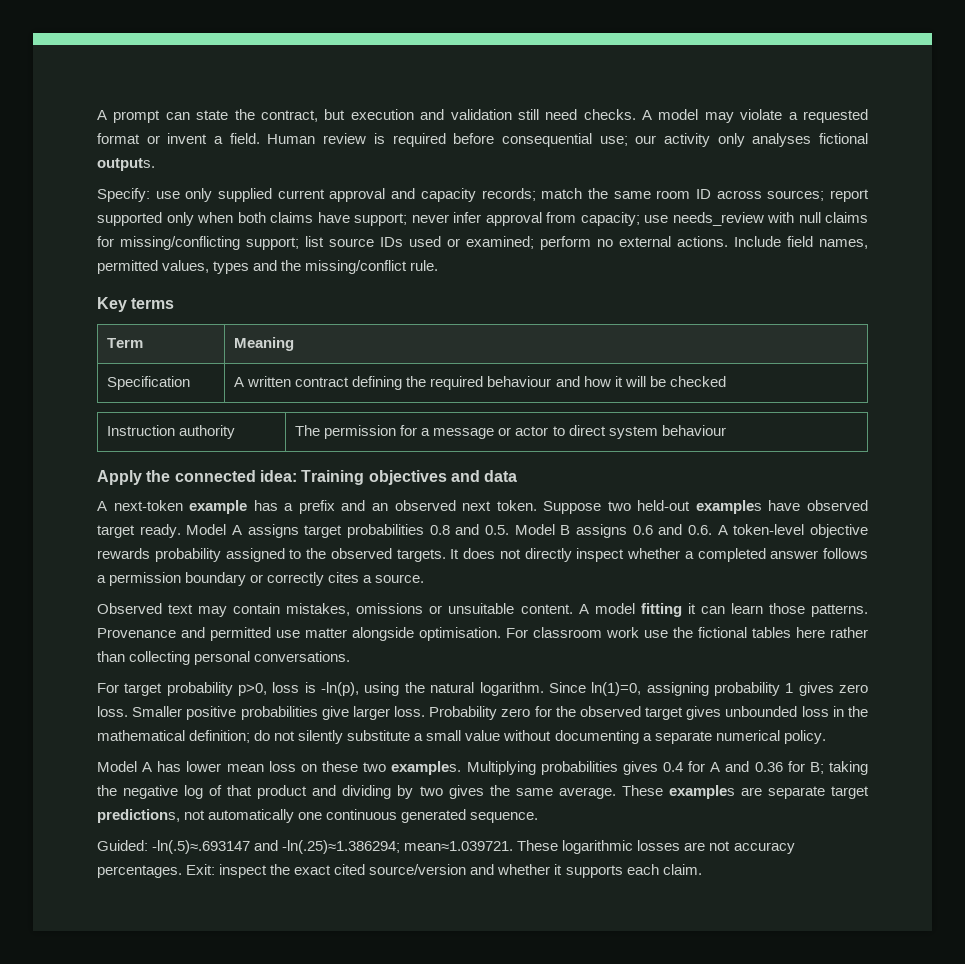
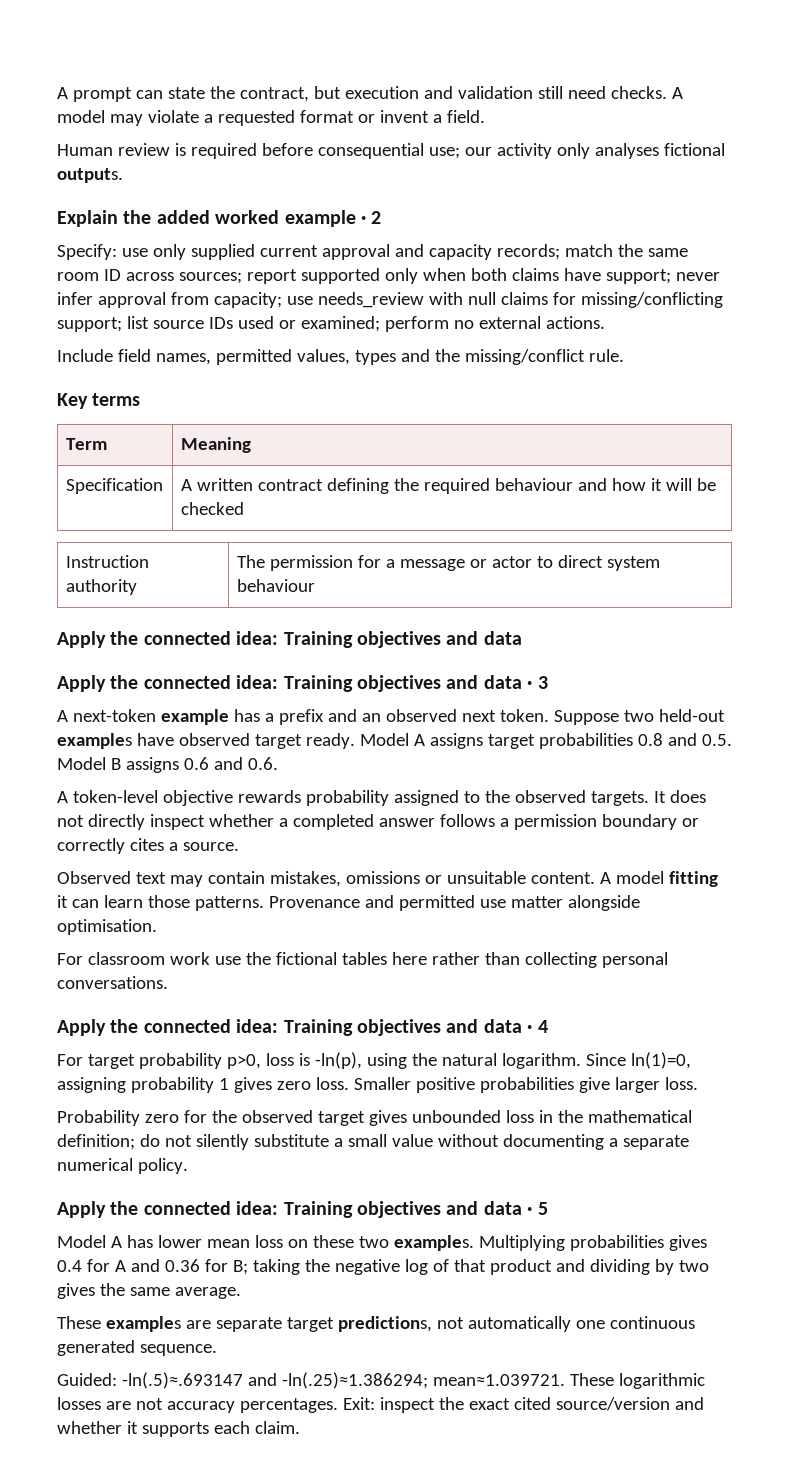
- A model may violate a requested format or invent a field. Human review is required before consequential use; our activity only analyses fictional outputs.
+ A model may violate a requested format or invent a field.
+ Human review is required before consequential use; our activity only analyses fictional outputs.
+ Explain the added worked example · 2
- Specify: use only supplied current approval and capacity records; match the same room ID across sources; report supported only when both claims have support; never infer approval from capacity; use needs_review with null claims for missing/conflicting support; list source IDs used or examined; perform no external actions. Include field names, permitted values, types and the missing/conflict rule.
+ Specify: use only supplied current approval and capacity records; match the same room ID across sources; report supported only when both claims have support; never infer approval from capacity; use needs_review with null claims for missing/conflicting support; list source IDs used or examined; perform no external actions.
+ Include field names, permitted values, types and the missing/conflict rule.
+ Apply the connected idea: Training objectives and data · 3
- Model A assigns target probabilities 0.8 and 0.5. Model B assigns 0.6 and 0.6. A token-level objective rewards probability assigned to the observed targets.
+ Model A assigns target probabilities 0.8 and 0.5. Model B assigns 0.6 and 0.6.
+ A token-level objective rewards probability assigned to the observed targets.
- Provenance and permitted use matter alongside optimisation. For classroom work use the fictional tables here rather than collecting personal conversations.
+ Provenance and permitted use matter alongside optimisation.
+ For classroom work use the fictional tables here rather than collecting personal conversations.
+ Apply the connected idea: Training objectives and data · 4
- Smaller positive probabilities give larger loss. Probability zero for the observed target gives unbounded loss in the mathematical definition; do not silently substitute a small value without documenting a separate numerical policy.
+ Smaller positive probabilities give larger loss.
+ Probability zero for the observed target gives unbounded loss in the mathematical definition; do not silently substitute a small value without documenting a separate numerical policy.
+ Apply the connected idea: Training objectives and data · 5
- Multiplying probabilities gives 0.4 for A and 0.36 for B; taking the negative log of that product and dividing by two gives the same average. These examples are separate target predictions, not automatically one continuous generated sequence.
+ Multiplying probabilities gives 0.4 for A and 0.36 for B; taking the negative log of that product and dividing by two gives the same average.
+ These examples are separate target predictions, not automatically one continuous generated sequence.

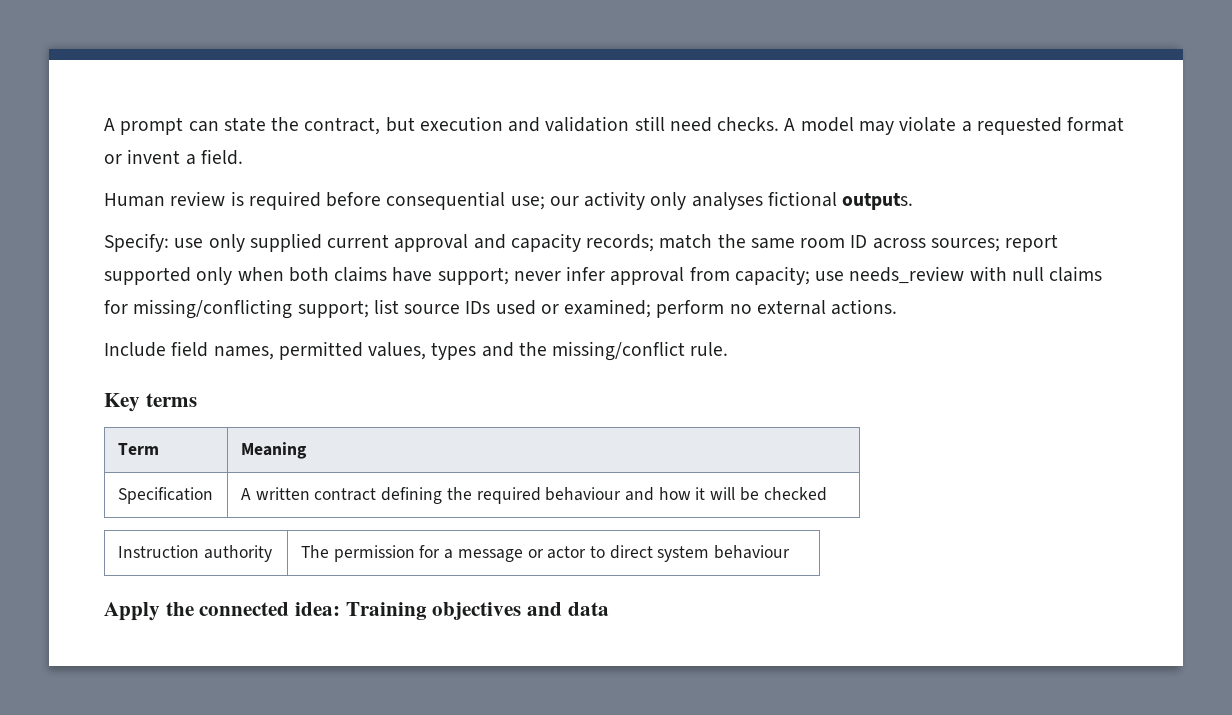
- Explain the added worked example · 2
- Apply the connected idea: Training objectives and data · 3
- A next-token example has a prefix and an observed next token. Suppose two held-out examples have observed target ready. Model A assigns target probabilities 0.8 and 0.5. Model B assigns 0.6 and 0.6.
- A token-level objective rewards probability assigned to the observed targets. It does not directly inspect whether a completed answer follows a permission boundary or correctly cites a source.
- Observed text may contain mistakes, omissions or unsuitable content. A model fitting it can learn those patterns. Provenance and permitted use matter alongside optimisation.
- For classroom work use the fictional tables here rather than collecting personal conversations.
- Apply the connected idea: Training objectives and data · 4
- For target probability p>0, loss is -ln(p), using the natural logarithm. Since ln(1)=0, assigning probability 1 gives zero loss. Smaller positive probabilities give larger loss.
- Probability zero for the observed target gives unbounded loss in the mathematical definition; do not silently substitute a small value without documenting a separate numerical policy.
- Apply the connected idea: Training objectives and data · 5
- Model A has lower mean loss on these two examples. Multiplying probabilities gives 0.4 for A and 0.36 for B; taking the negative log of that product and dividing by two gives the same average.
- These examples are separate target predictions, not automatically one continuous generated sequence.
- Guided: -ln(.5)≈.693147 and -ln(.25)≈1.386294; mean≈1.039721. These logarithmic losses are not accuracy percentages. Exit: inspect the exact cited source/version and whether it supports each claim.

